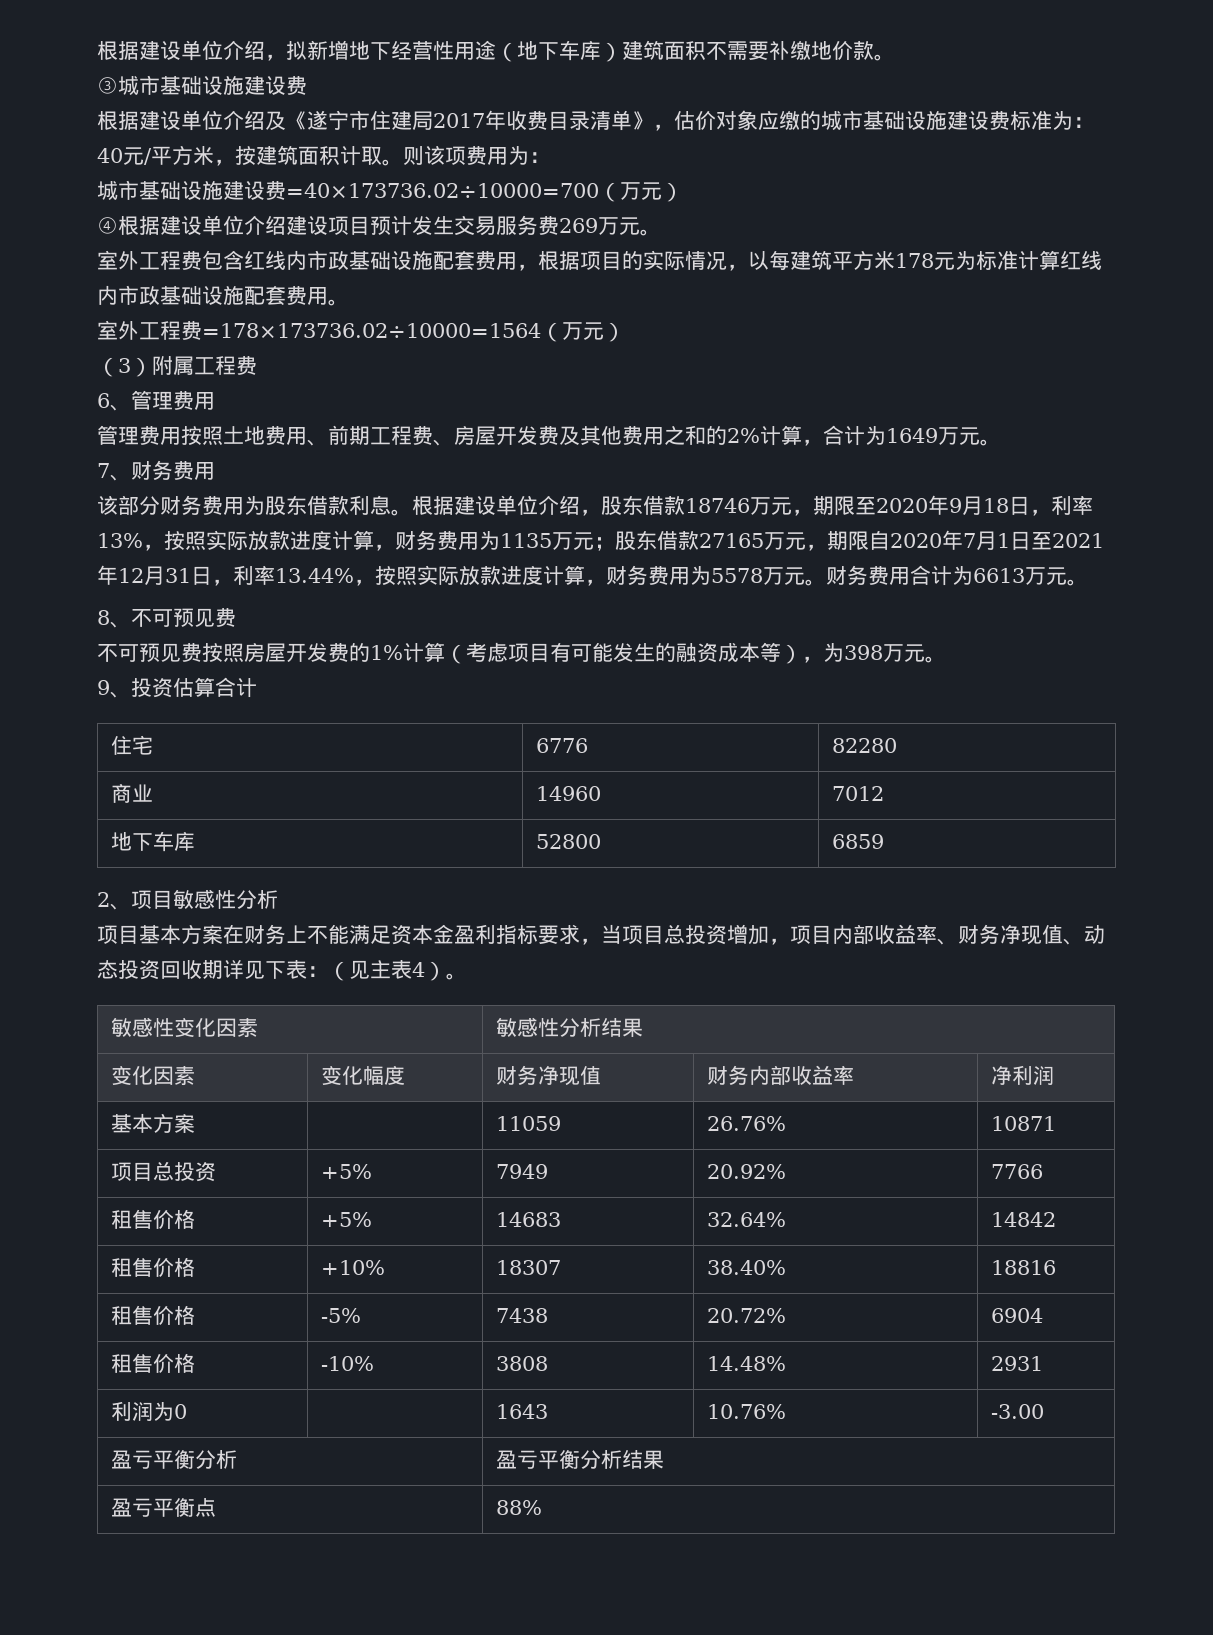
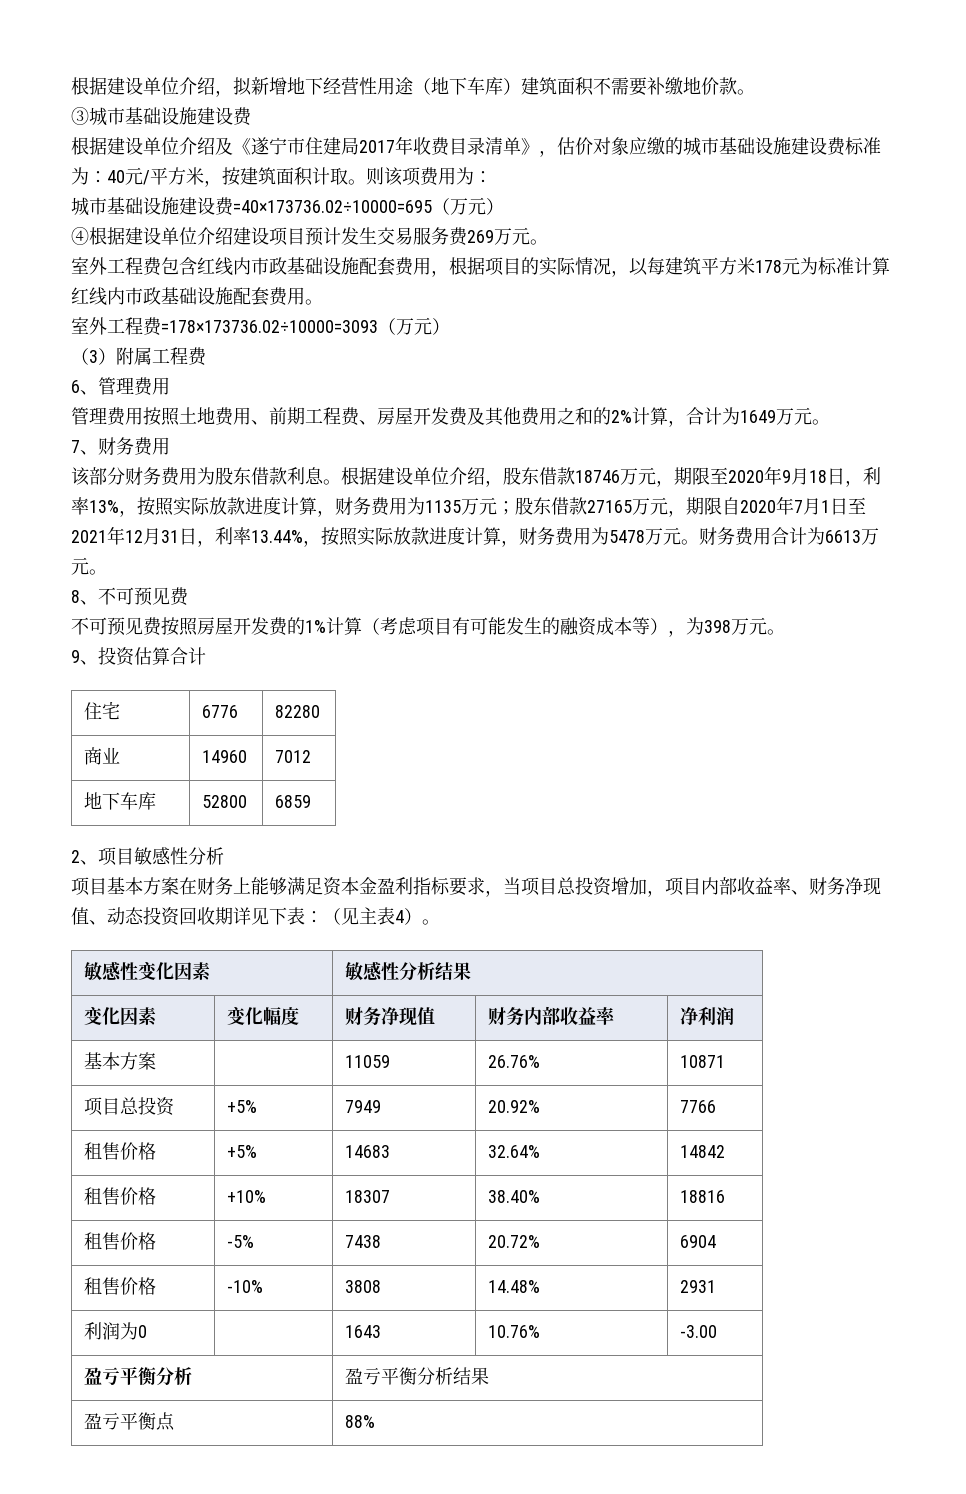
- 城市基础设施建设费=40×173736.02÷10000=700（万元）
+ 城市基础设施建设费=40×173736.02÷10000=695（万元）
- 室外工程费=178×173736.02÷10000=1564（万元）
+ 室外工程费=178×173736.02÷10000=3093（万元）
- 根据建设单位介绍，股东借款18746万元，期限至2020年9月18日，利率13%，按照实际放款进度计算，财务费用为1135万元；股东借款27165万元，期限自2020年7月1日至2021年12月31日，利率13.44%，按照实际放款进度计算，财务费用为5578万元。
+ 根据建设单位介绍，股东借款18746万元，期限至2020年9月18日，利率13%，按照实际放款进度计算，财务费用为1135万元；股东借款27165万元，期限自2020年7月1日至2021年12月31日，利率13.44%，按照实际放款进度计算，财务费用为5478万元。
- 项目基本方案在财务上不能满足资本金盈利指标要求，当项目总投资增加，项目内部收益率、财务净现值、动态投资回收期详见下表：（见主表4）。
+ 项目基本方案在财务上能够满足资本金盈利指标要求，当项目总投资增加，项目内部收益率、财务净现值、动态投资回收期详见下表：（见主表4）。

